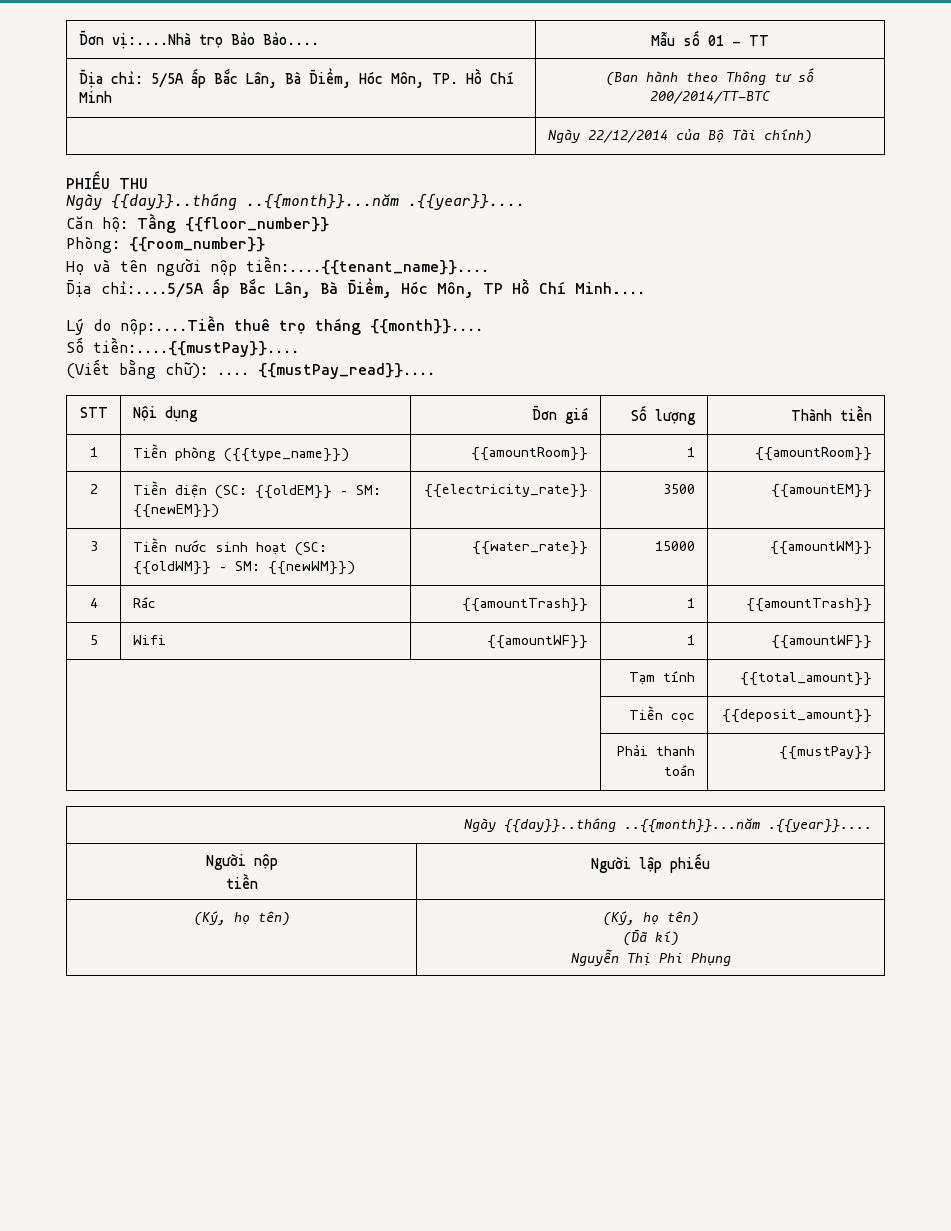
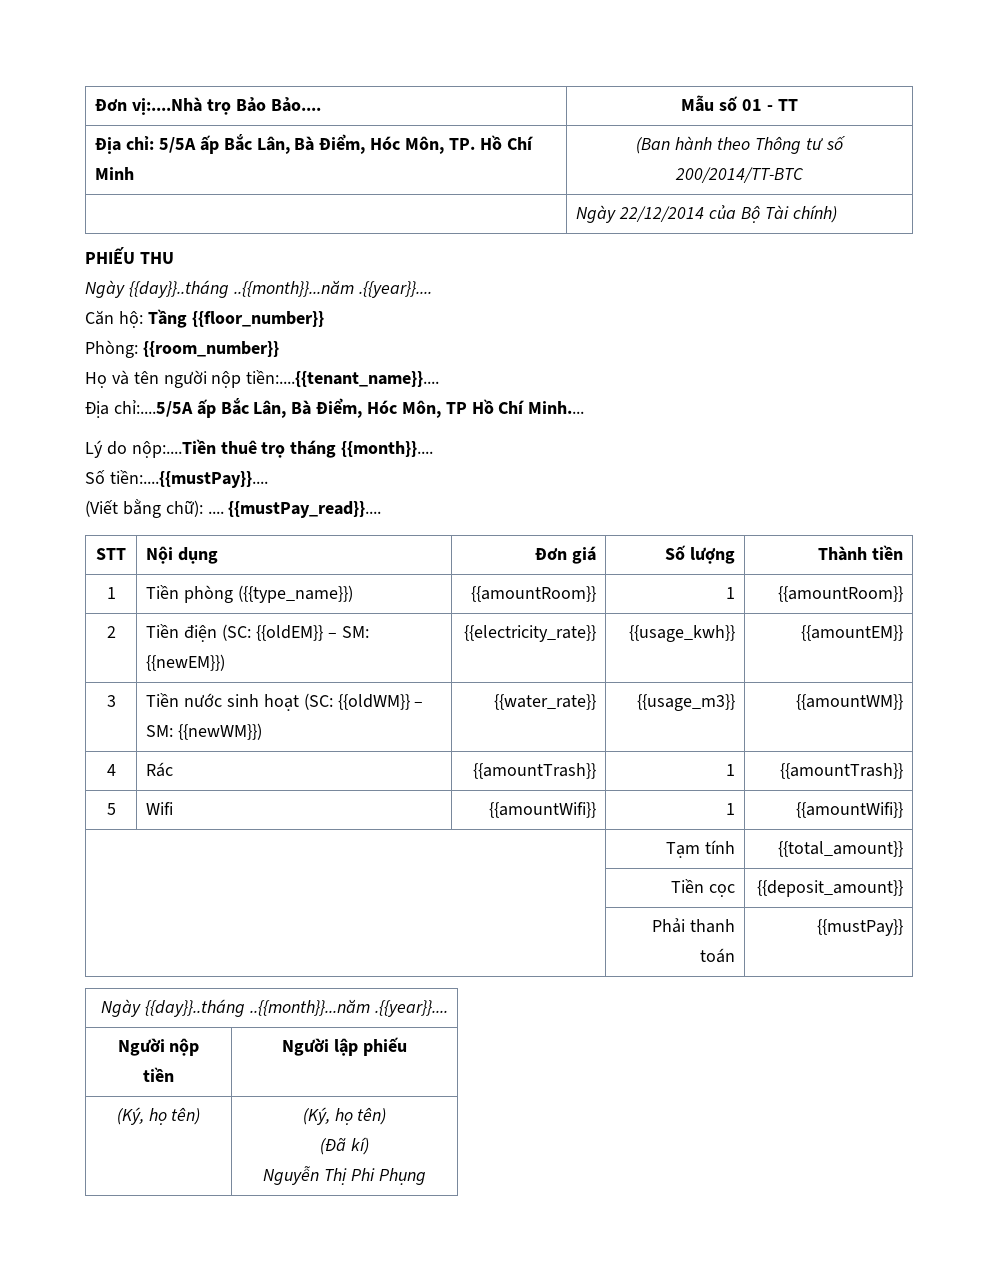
- 2 | Tiền điện (SC: {{oldEM}} – SM: {{newEM}}) | {{electricity_rate}} | 3500 | {{amountEM}}
+ 2 | Tiền điện (SC: {{oldEM}} – SM: {{newEM}}) | {{electricity_rate}} | {{usage_kwh}} | {{amountEM}}
- 3 | Tiền nước sinh hoạt (SC: {{oldWM}} – SM: {{newWM}}) | {{water_rate}} | 15000 | {{amountWM}}
+ 3 | Tiền nước sinh hoạt (SC: {{oldWM}} – SM: {{newWM}}) | {{water_rate}} | {{usage_m3}} | {{amountWM}}
- 5 | Wifi | {{amountWF}} | 1 | {{amountWF}}
+ 5 | Wifi | {{amountWifi}} | 1 | {{amountWifi}}

